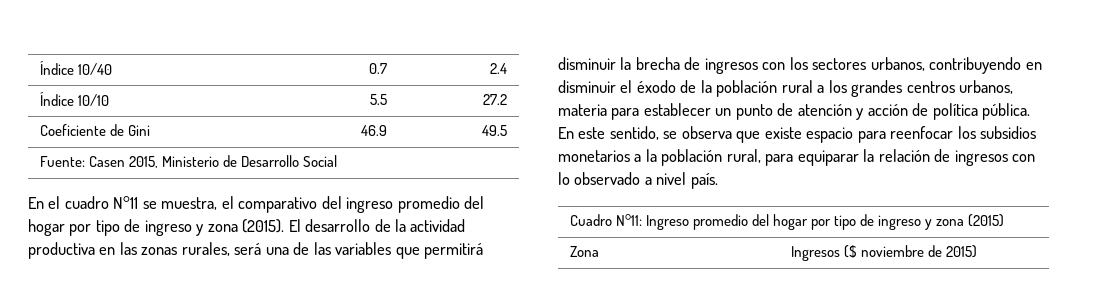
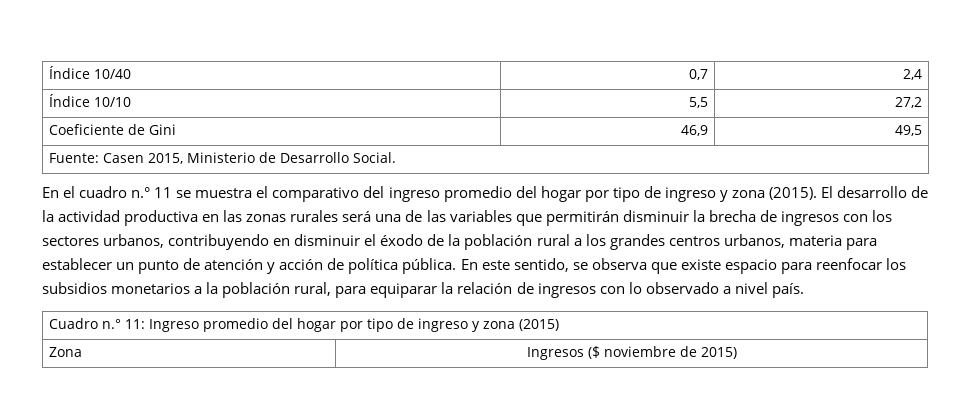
- Índice 10/40 | 0.7 | 2.4
+ Índice 10/40 | 0,7 | 2,4
- Índice 10/10 | 5.5 | 27.2
+ Índice 10/10 | 5,5 | 27,2
- Coeficiente de Gini | 46.9 | 49.5
+ Coeficiente de Gini | 46,9 | 49,5
- Fuente: Casen 2015, Ministerio de Desarrollo Social
+ Fuente: Casen 2015, Ministerio de Desarrollo Social.
- En el cuadro N°11 se muestra, el comparativo del ingreso promedio del hogar por tipo de ingreso y zona (2015).
+ En el cuadro n.° 11 se muestra el comparativo del ingreso promedio del hogar por tipo de ingreso y zona (2015).
- El desarrollo de la actividad productiva en las zonas rurales, será una de las variables que permitirá disminuir la brecha de ingresos con los sectores urbanos, contribuyendo en disminuir el éxodo de la población rural a los grandes centros urbanos, materia para establecer un punto de atención y acción de política pública.
+ El desarrollo de la actividad productiva en las zonas rurales será una de las variables que permitirán disminuir la brecha de ingresos con los sectores urbanos, contribuyendo en disminuir el éxodo de la población rural a los grandes centros urbanos, materia para establecer un punto de atención y acción de política pública.
- Cuadro N°11: Ingreso promedio del hogar por tipo de ingreso y zona (2015)
+ Cuadro n.° 11: Ingreso promedio del hogar por tipo de ingreso y zona (2015)

